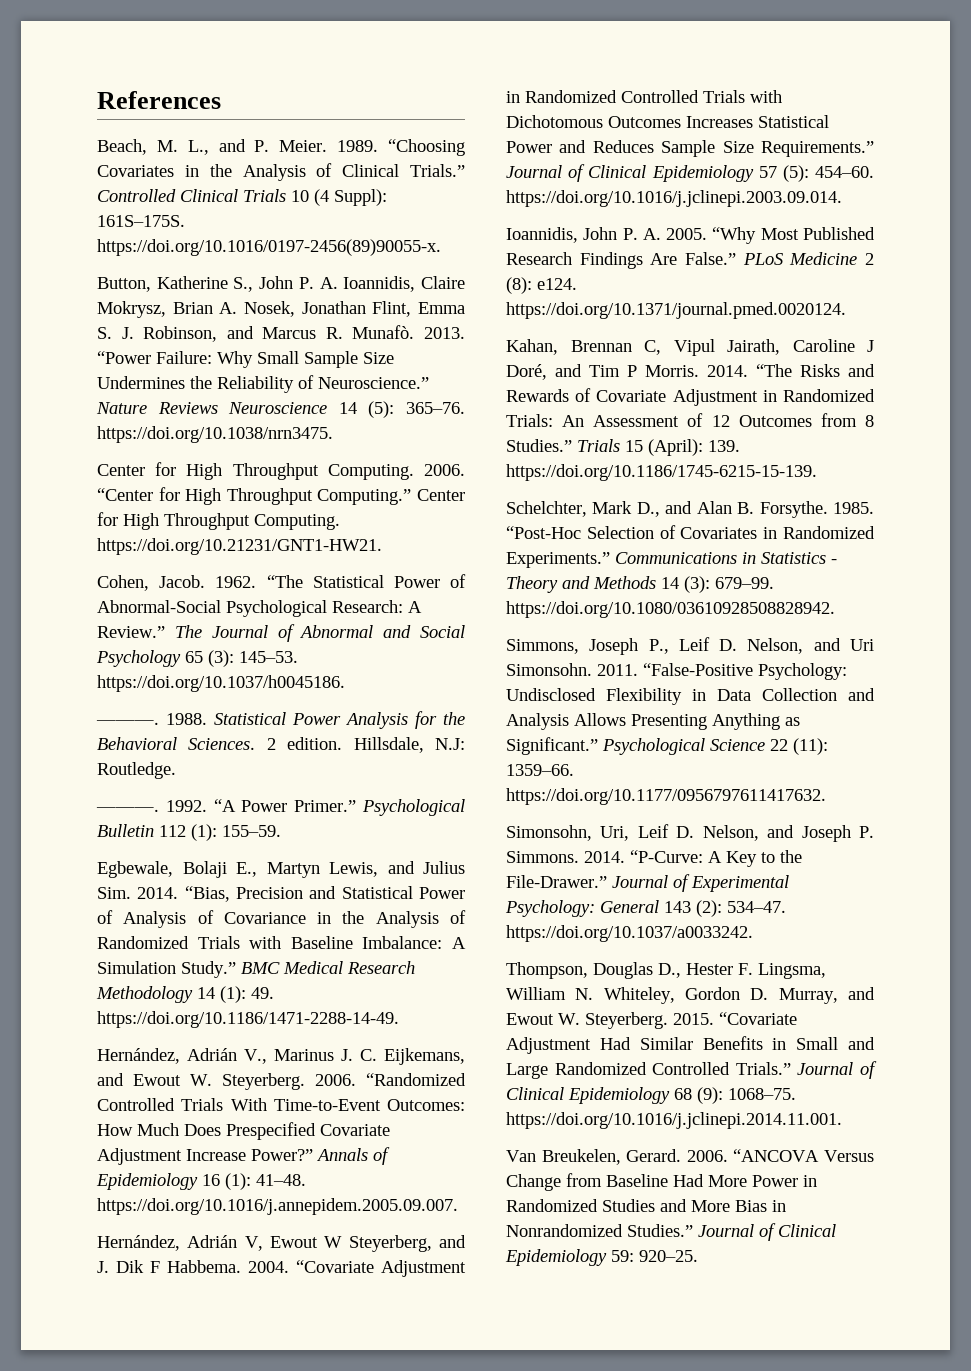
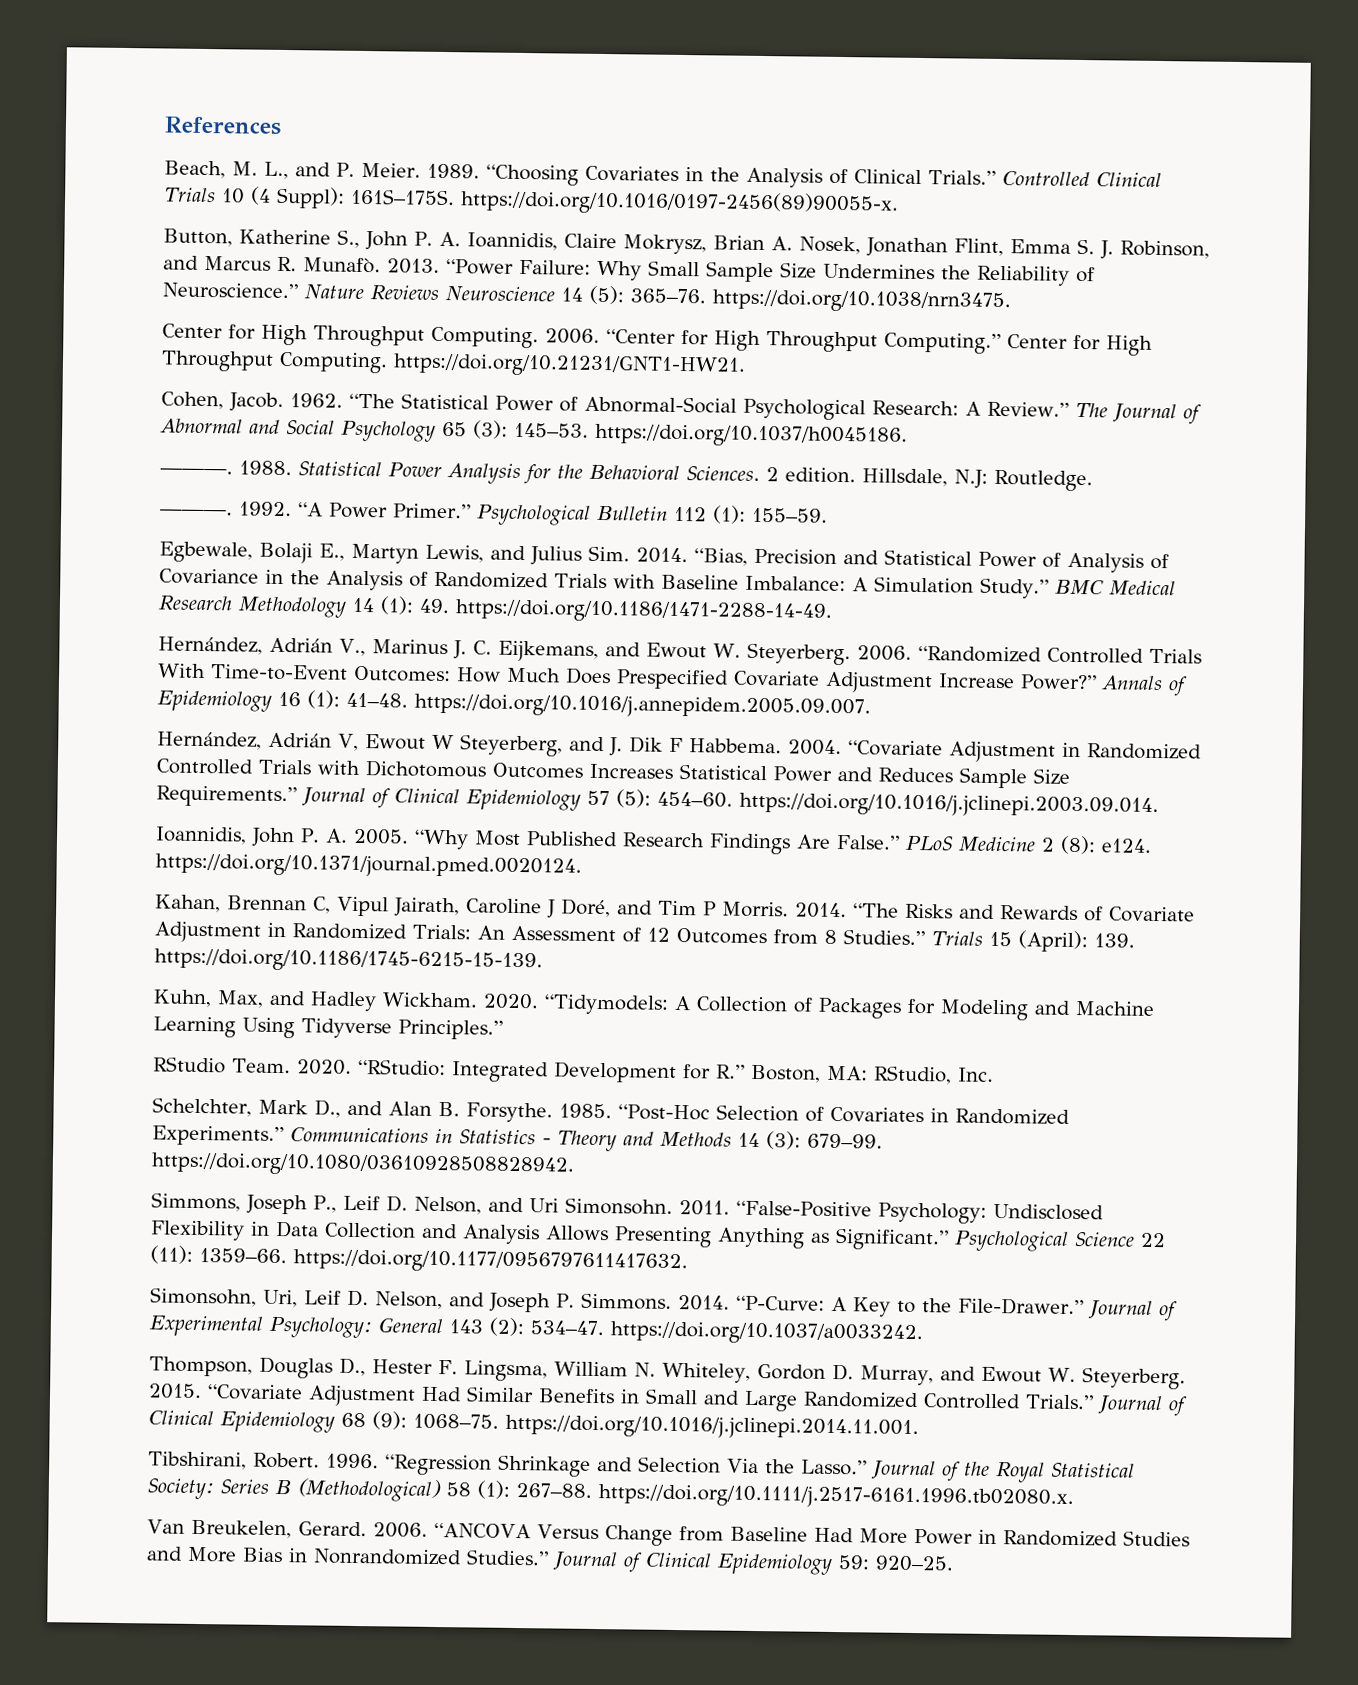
+ Kuhn, Max, and Hadley Wickham. 2020. “Tidymodels: A Collection of Packages for Modeling and Machine Learning Using Tidyverse Principles.”
+ RStudio Team. 2020. “RStudio: Integrated Development for R.” Boston, MA: RStudio, Inc.
+ Tibshirani, Robert. 1996. “Regression Shrinkage and Selection Via the Lasso.” Journal of the Royal Statistical Society: Series B (Methodological) 58 (1): 267–88. https://doi.org/10.1111/j.2517-6161.1996.tb02080.x.

